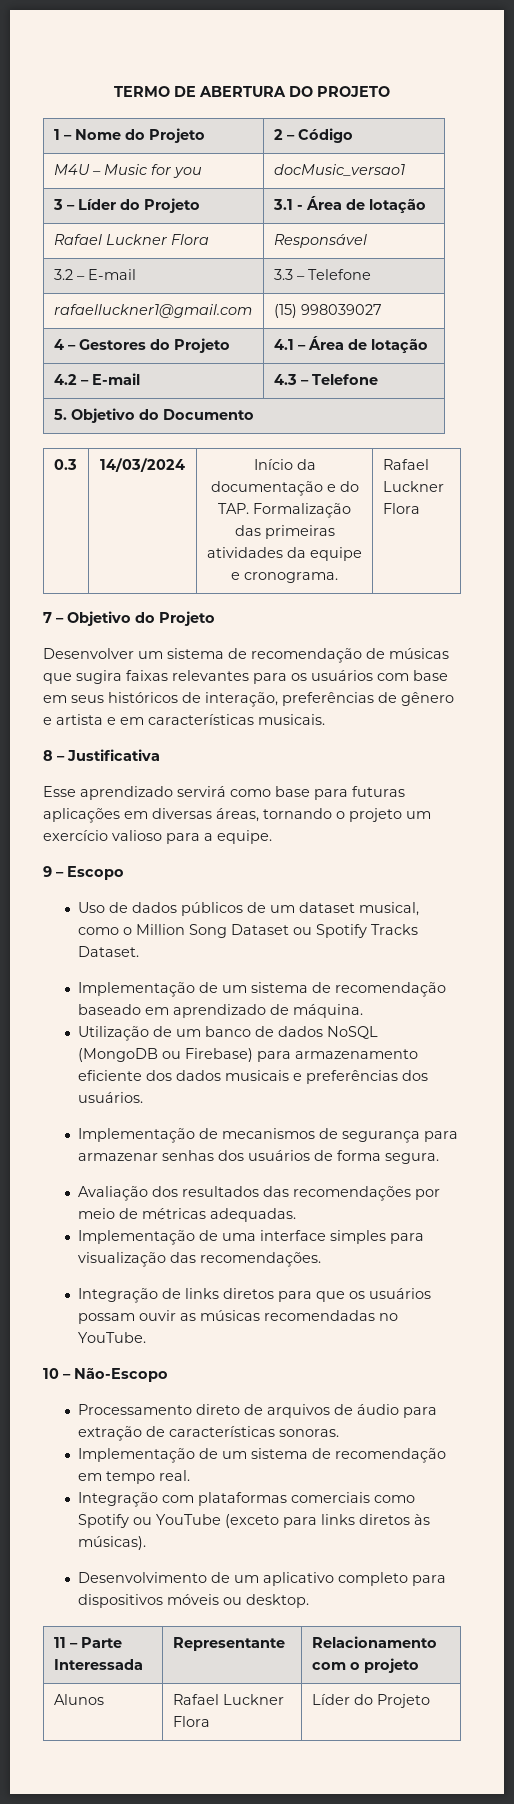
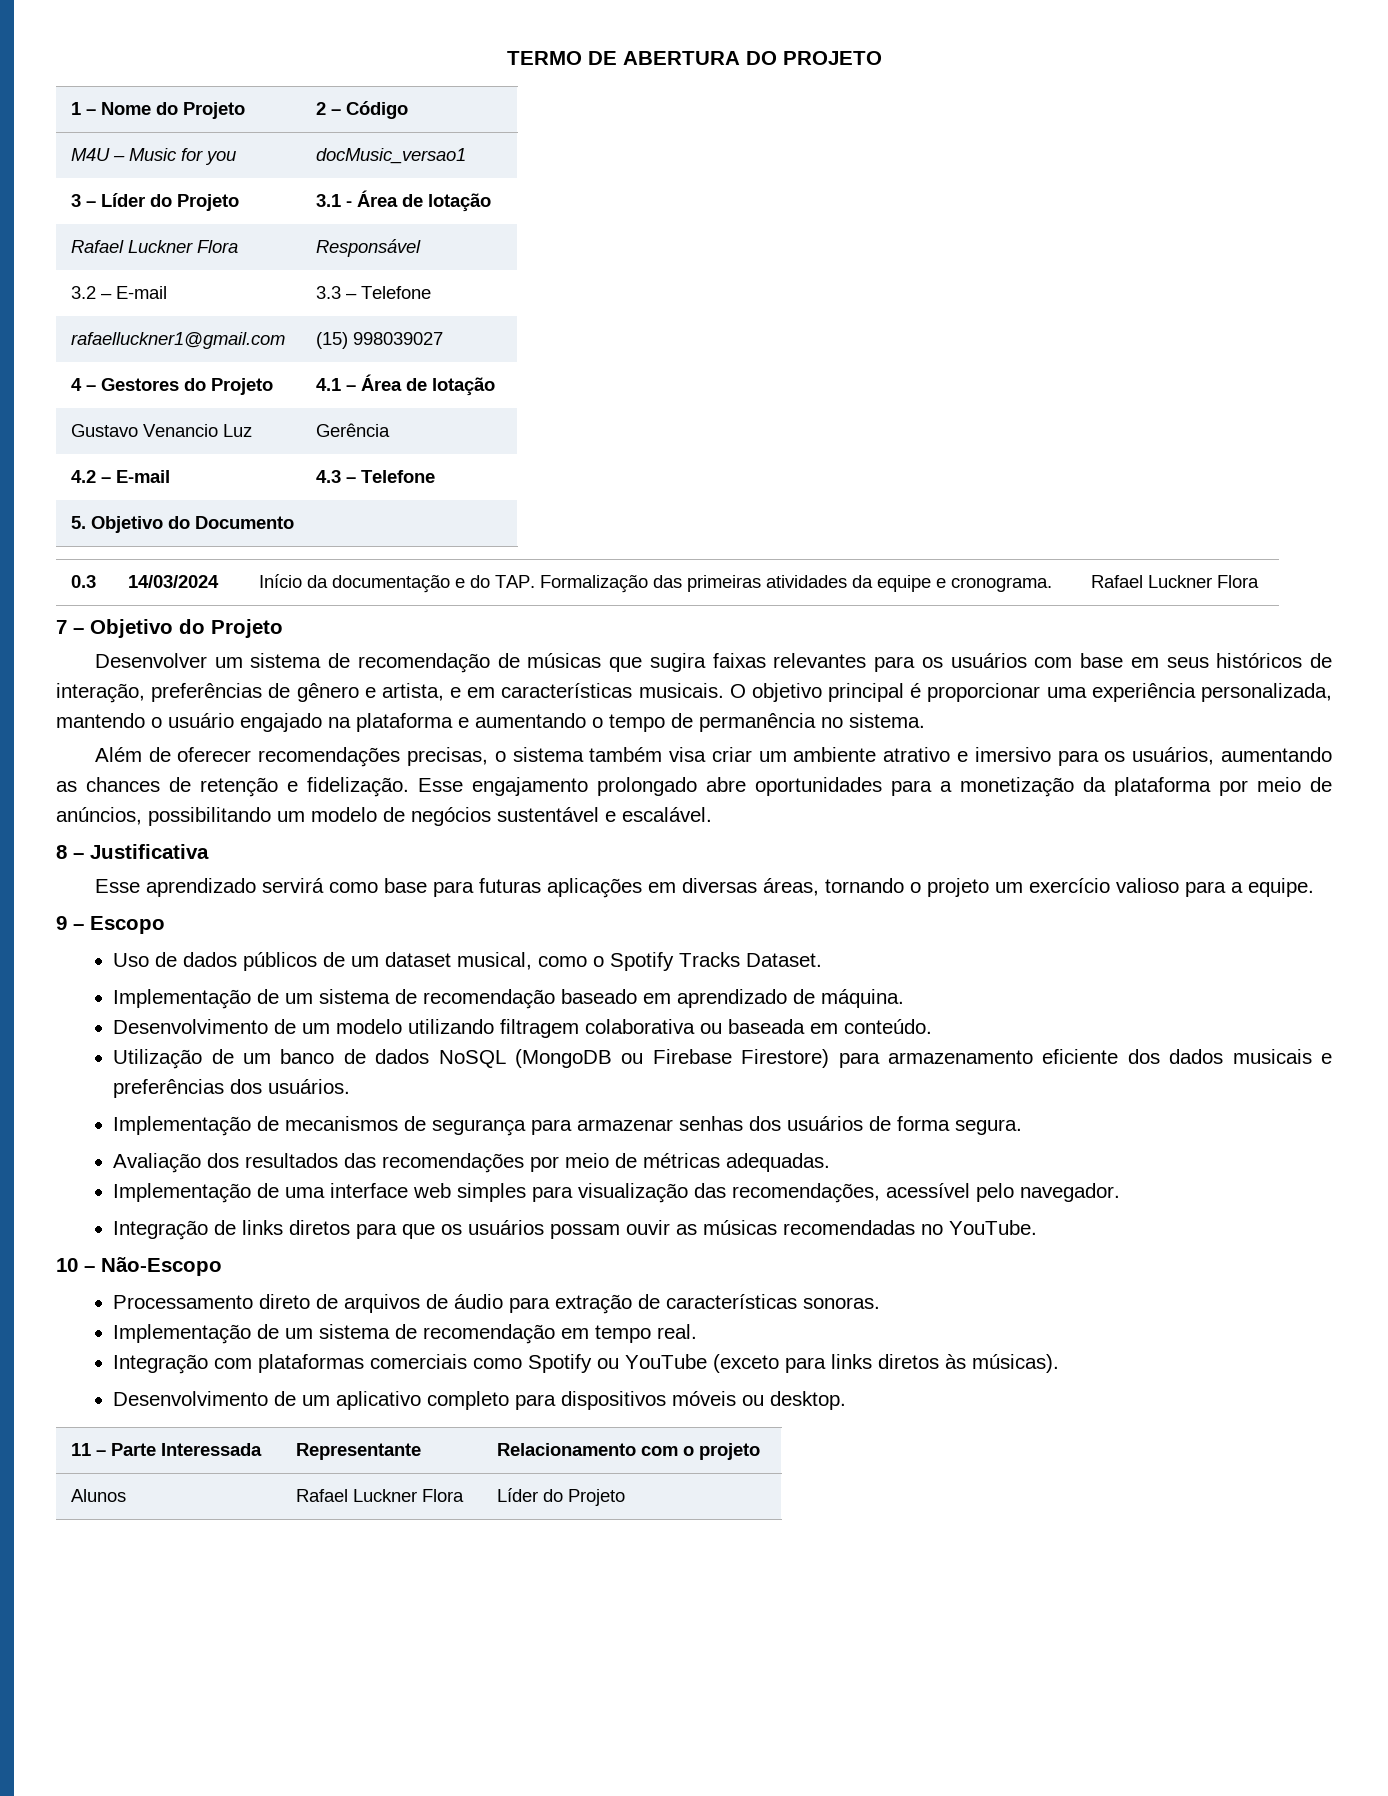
+ Gustavo Venancio Luz | Gerência
- Desenvolver um sistema de recomendação de músicas que sugira faixas relevantes para os usuários com base em seus históricos de interação, preferências de gênero e artista e em características musicais.
+ Desenvolver um sistema de recomendação de músicas que sugira faixas relevantes para os usuários com base em seus históricos de interação, preferências de gênero e artista, e em características musicais. O objetivo principal é proporcionar uma experiência personalizada, mantendo o usuário engajado na plataforma e aumentando o tempo de permanência no sistema.
+ Além de oferecer recomendações precisas, o sistema também visa criar um ambiente atrativo e imersivo para os usuários, aumentando as chances de retenção e fidelização. Esse engajamento prolongado abre oportunidades para a monetização da plataforma por meio de anúncios, possibilitando um modelo de negócios sustentável e escalável.
- Uso de dados públicos de um dataset musical, como o Million Song Dataset ou Spotify Tracks Dataset.
+ Uso de dados públicos de um dataset musical, como o Spotify Tracks Dataset.
+ Desenvolvimento de um modelo utilizando filtragem colaborativa ou baseada em conteúdo.
- Utilização de um banco de dados NoSQL (MongoDB ou Firebase) para armazenamento eficiente dos dados musicais e preferências dos usuários.
+ Utilização de um banco de dados NoSQL (MongoDB ou Firebase Firestore) para armazenamento eficiente dos dados musicais e preferências dos usuários.
- Implementação de uma interface simples para visualização das recomendações.
+ Implementação de uma interface web simples para visualização das recomendações, acessível pelo navegador.

